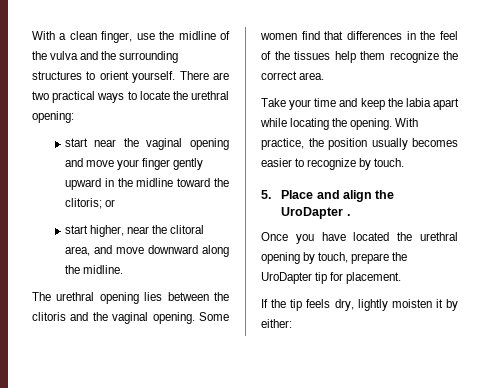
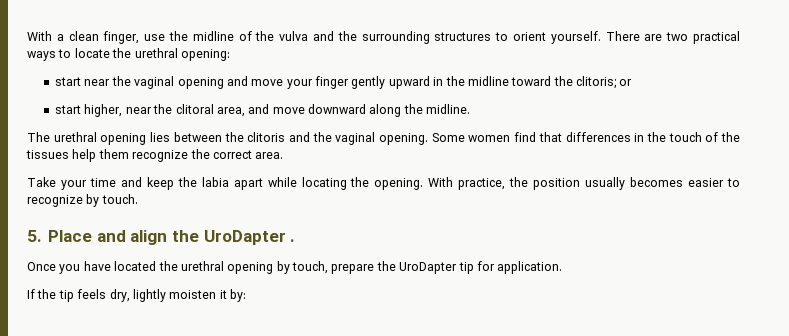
- Some women find that differences in the feel of the tissues help them recognize the correct area.
+ Some women find that differences in the touch of the tissues help them recognize the correct area.
- Once you have located the urethral opening by touch, prepare the UroDapter tip for placement.
+ Once you have located the urethral opening by touch, prepare the UroDapter tip for application.
- If the tip feels dry, lightly moisten it by either:
+ If the tip feels dry, lightly moisten it by:

